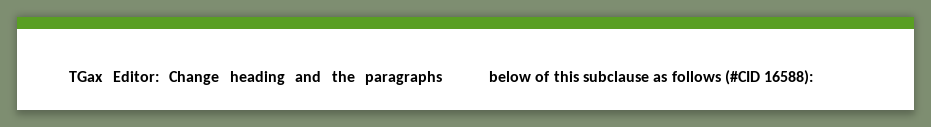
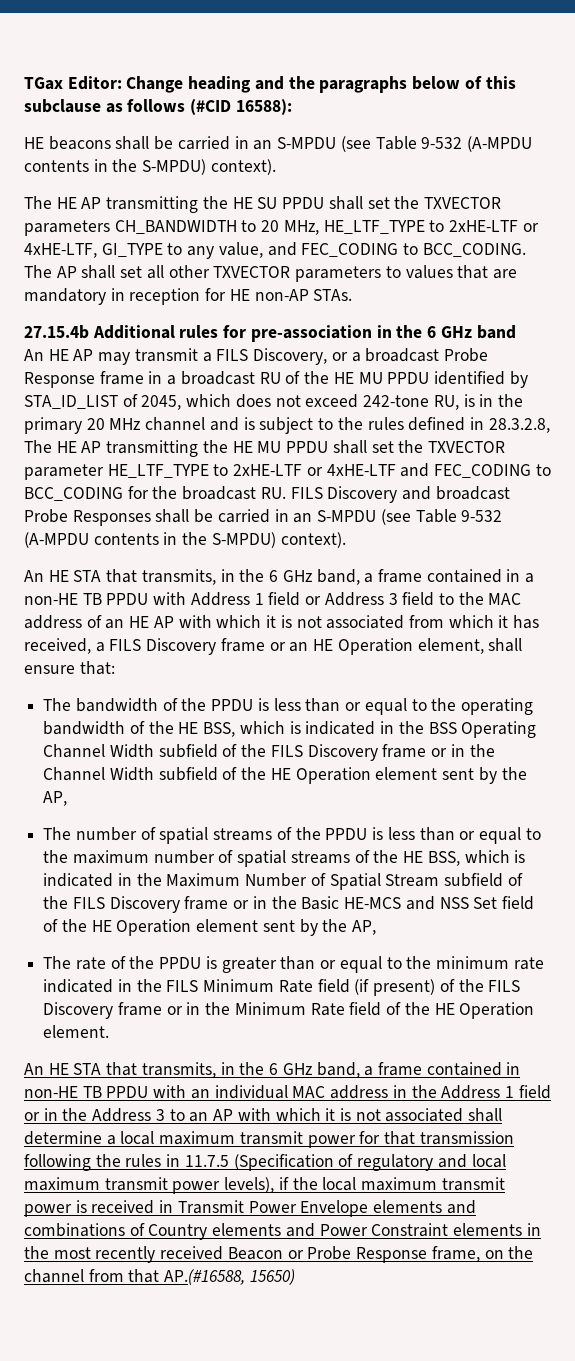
+ HE beacons shall be carried in an S-MPDU (see Table 9-532 (A-MPDU contents in the S-MPDU) context).
+ The HE AP transmitting the HE SU PPDU shall set the TXVECTOR parameters CH_BANDWIDTH to 20 MHz, HE_LTF_TYPE to 2xHE-LTF or 4xHE-LTF, GI_TYPE to any value, and FEC_CODING to BCC_CODING. The AP shall set all other TXVECTOR parameters to values that are mandatory in reception for HE non-AP STAs.
+ 27.15.4b Additional rules for pre-association in the 6 GHz band
+ An HE AP may transmit a FILS Discovery, or a broadcast Probe Response frame in a broadcast RU of the HE MU PPDU identified by STA_ID_LIST of 2045, which does not exceed 242-tone RU, is in the primary 20 MHz channel and is subject to the rules defined in 28.3.2.8, The HE AP transmitting the HE MU PPDU shall set the TXVECTOR parameter HE_LTF_TYPE to 2xHE-LTF or 4xHE-LTF and FEC_CODING to BCC_CODING for the broadcast RU. FILS Discovery and broadcast Probe Responses shall be carried in an S-MPDU (see Table 9-532 (A-MPDU contents in the S-MPDU) context).
+ An HE STA that transmits, in the 6 GHz band, a frame contained in a non-HE TB PPDU with Address 1 field or Address 3 field to the MAC address of an HE AP with which it is not associated from which it has received, a FILS Discovery frame or an HE Operation element, shall ensure that:
+ The bandwidth of the PPDU is less than or equal to the operating bandwidth of the HE BSS, which is indicated in the BSS Operating Channel Width subfield of the FILS Discovery frame or in the Channel Width subfield of the HE Operation element sent by the AP,
+ The number of spatial streams of the PPDU is less than or equal to the maximum number of spatial streams of the HE BSS, which is indicated in the Maximum Number of Spatial Stream subfield of the FILS Discovery frame or in the Basic HE-MCS and NSS Set field of the HE Operation element sent by the AP,
+ The rate of the PPDU is greater than or equal to the minimum rate indicated in the FILS Minimum Rate field (if present) of the FILS Discovery frame or in the Minimum Rate field of the HE Operation element.
+ An HE STA that transmits, in the 6 GHz band, a frame contained in non-HE TB PPDU with an individual MAC address in the Address 1 field or in the Address 3 to an AP with which it is not associated shall determine a local maximum transmit power for that transmission following the rules in 11.7.5 (Specification of regulatory and local maximum transmit power levels), if the local maximum transmit power is received in Transmit Power Envelope elements and combinations of Country elements and Power Constraint elements in the most recently received Beacon or Probe Response frame, on the channel from that AP.(#16588, 15650)

